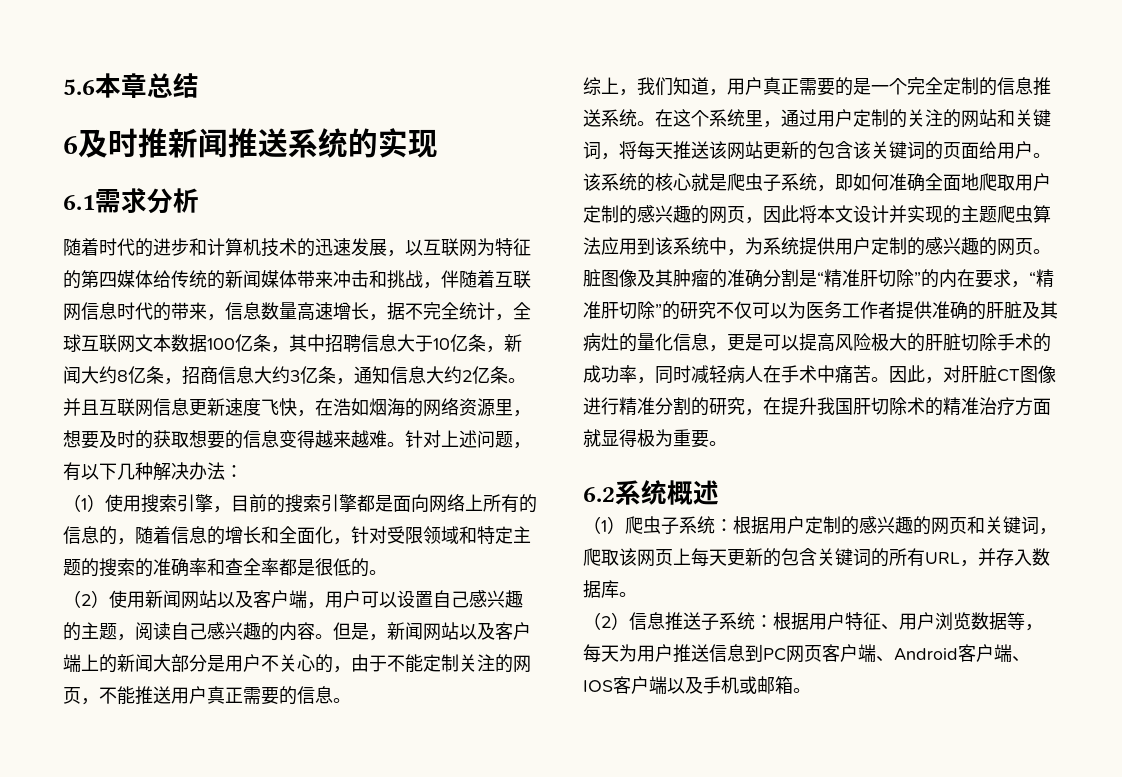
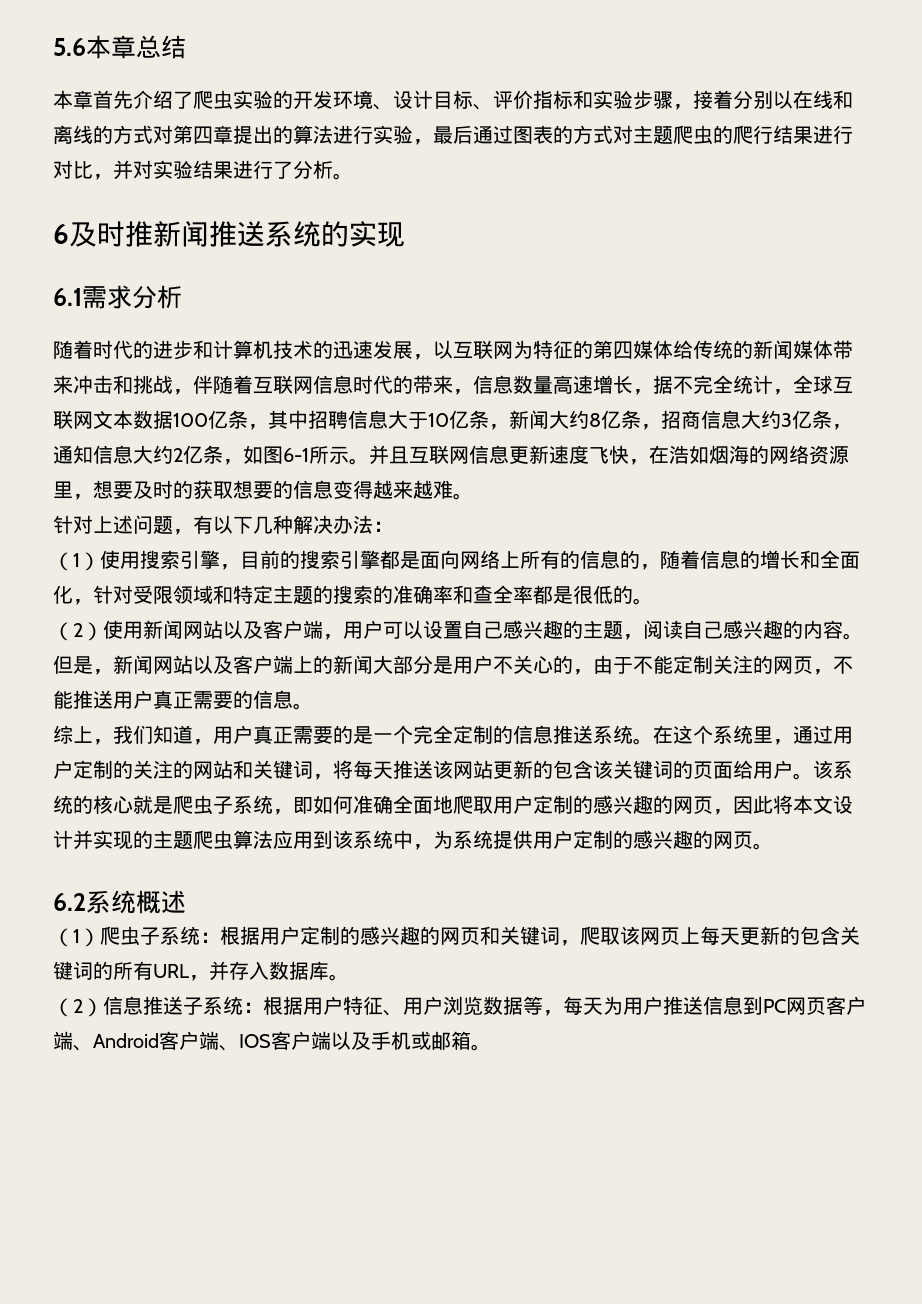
+ 本章首先介绍了爬虫实验的开发环境、设计目标、评价指标和实验步骤，接着分别以在线和离线的方式对第四章提出的算法进行实验，最后通过图表的方式对主题爬虫的爬行结果进行对比，并对实验结果进行了分析。
- 随着时代的进步和计算机技术的迅速发展，以互联网为特征的第四媒体给传统的新闻媒体带来冲击和挑战，伴随着互联网信息时代的带来，信息数量高速增长，据不完全统计，全球互联网文本数据100亿条，其中招聘信息大于10亿条，新闻大约8亿条，招商信息大约3亿条，通知信息大约2亿条。
+ 随着时代的进步和计算机技术的迅速发展，以互联网为特征的第四媒体给传统的新闻媒体带来冲击和挑战，伴随着互联网信息时代的带来，信息数量高速增长，据不完全统计，全球互联网文本数据100亿条，其中招聘信息大于10亿条，新闻大约8亿条，招商信息大约3亿条，通知信息大约2亿条，如图6-1所示。
- 并且互联网信息更新速度飞快，在浩如烟海的网络资源里，想要及时的获取想要的信息变得越来越难。针对上述问题，有以下几种解决办法：
+ 并且互联网信息更新速度飞快，在浩如烟海的网络资源里，想要及时的获取想要的信息变得越来越难。
+ 针对上述问题，有以下几种解决办法：
- 脏图像及其肿瘤的准确分割是“精准肝切除”的内在要求，“精准肝切除”的研究不仅可以为医务工作者提供准确的肝脏及其病灶的量化信息，更是可以提高风险极大的肝脏切除手术的成功率，同时减轻病人在手术中痛苦。因此，对肝脏CT图像进行精准分割的研究，在提升我国肝切除术的精准治疗方面就显得极为重要。

